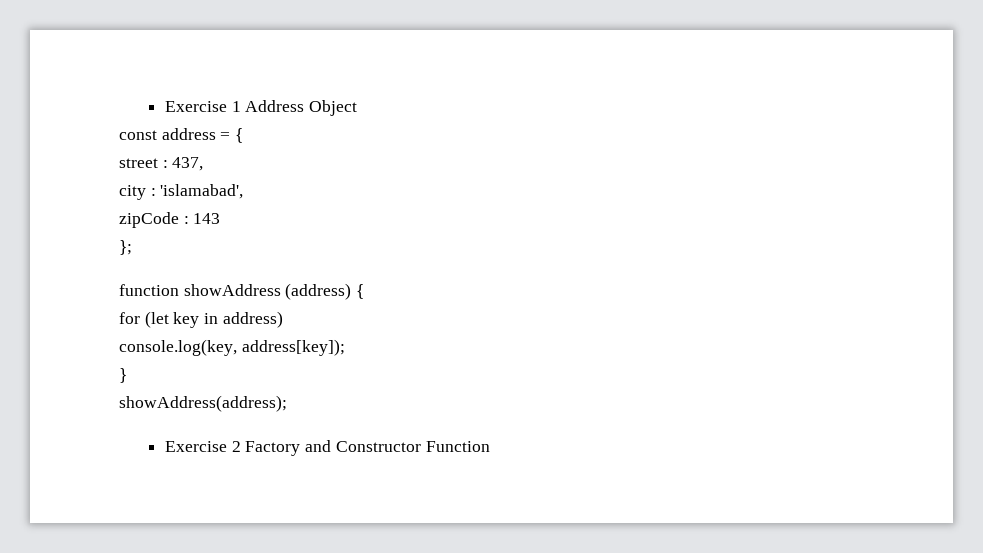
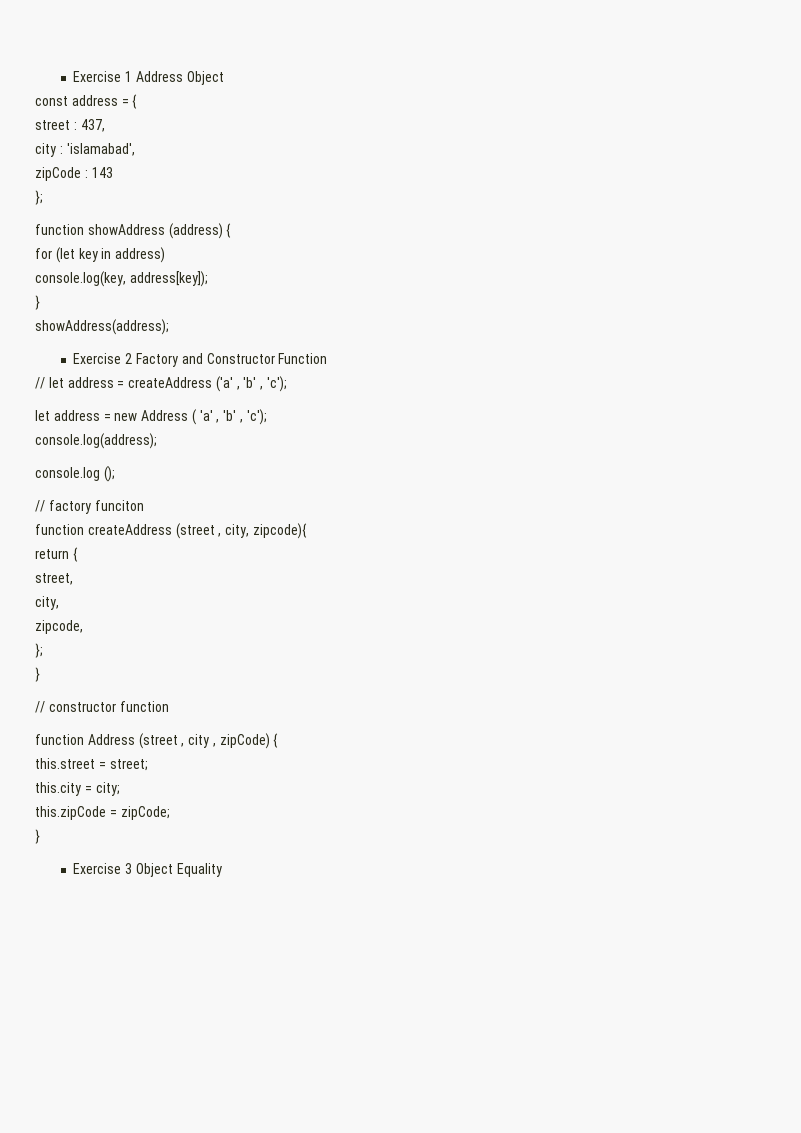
+ // let address = createAddress ('a' , 'b' , 'c');
+ let address = new Address ( 'a' , 'b' , 'c');
+ console.log(address);
+ console.log ();
+ // factory funciton
+ function createAddress (street , city, zipcode){
+ return {
+ street,
+ city,
+ zipcode,
+ };
+ }
+ // constructor function
+ function Address (street , city , zipCode) {
+ this.street = street;
+ this.city = city;
+ this.zipCode = zipCode;
+ }
+ Exercise 3 Object Equality

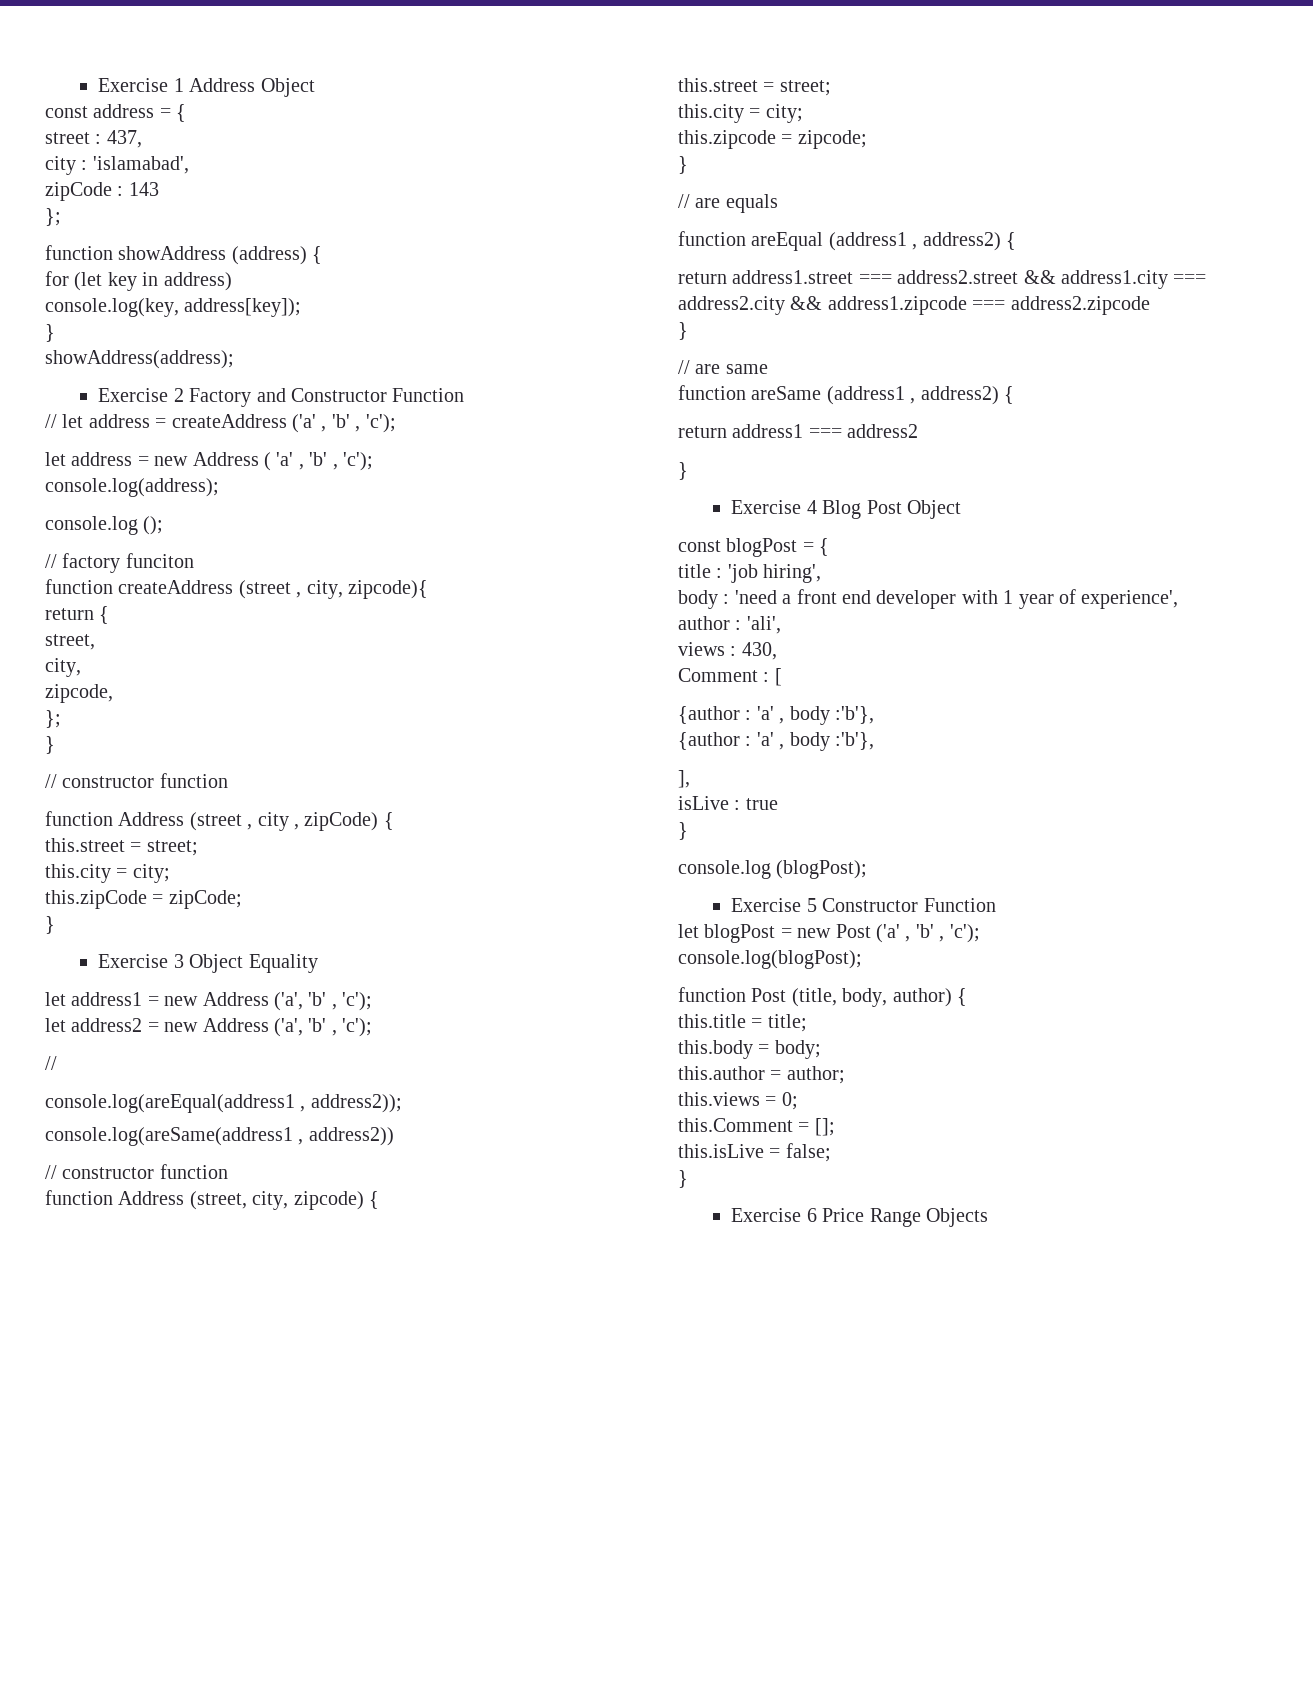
+ let address1 = new Address ('a', 'b' , 'c');
+ let address2 = new Address ('a', 'b' , 'c');
+ //
+ console.log(areEqual(address1 , address2));
+ console.log(areSame(address1 , address2))
+ // constructor function
+ function Address (street, city, zipcode) {
+ this.street = street;
+ this.city = city;
+ this.zipcode = zipcode;
+ }
+ // are equals
+ function areEqual (address1 , address2) {
+ return address1.street === address2.street && address1.city === address2.city && address1.zipcode === address2.zipcode
+ }
+ // are same
+ function areSame (address1 , address2) {
+ return address1 === address2
+ }
+ Exercise 4 Blog Post Object
+ const blogPost = {
+ title : 'job hiring',
+ body : 'need a front end developer with 1 year of experience',
+ author : 'ali',
+ views : 430,
+ Comment : [
+ {author : 'a' , body :'b'},
+ {author : 'a' , body :'b'},
+ ],
+ isLive : true
+ }
+ console.log (blogPost);
+ Exercise 5 Constructor Function
+ let blogPost = new Post ('a' , 'b' , 'c');
+ console.log(blogPost);
+ function Post (title, body, author) {
+ this.title = title;
+ this.body = body;
+ this.author = author;
+ this.views = 0;
+ this.Comment = [];
+ this.isLive = false;
+ }
+ Exercise 6 Price Range Objects

